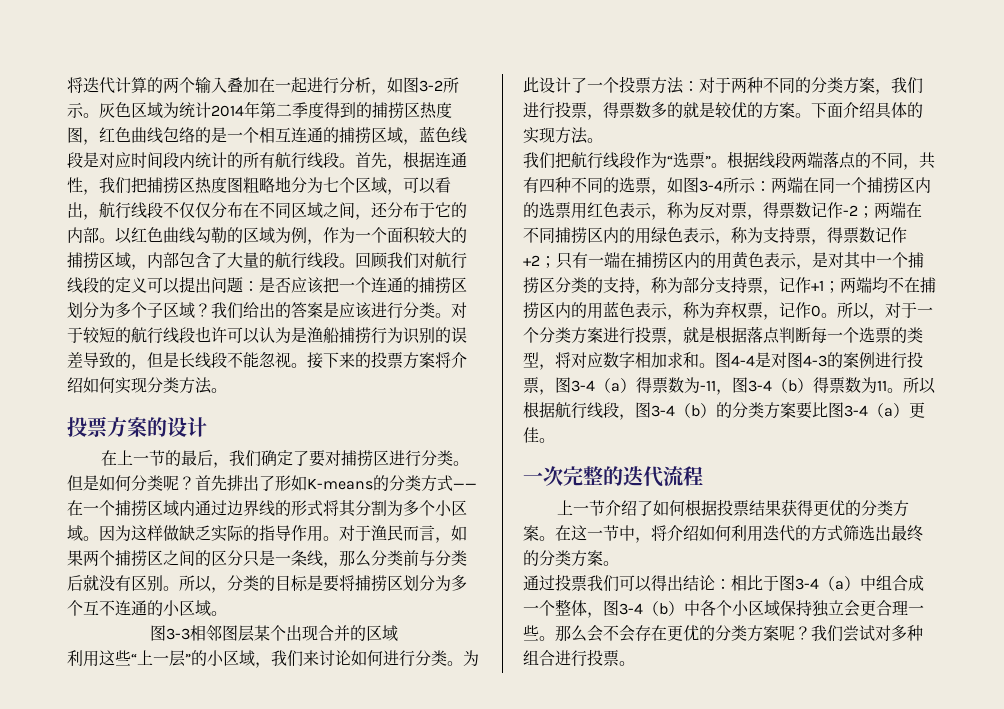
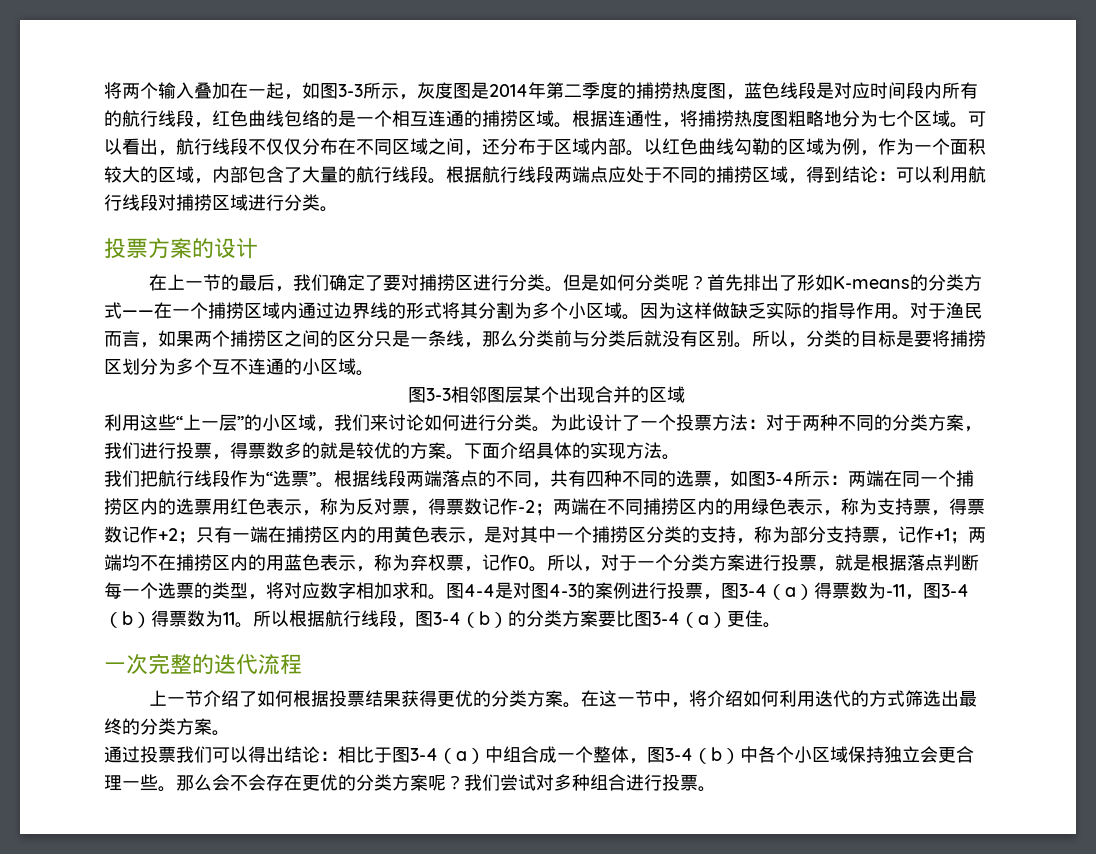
- 将迭代计算的两个输入叠加在一起进行分析，如图3-2所示。灰色区域为统计2014年第二季度得到的捕捞区热度图，红色曲线包络的是一个相互连通的捕捞区域，蓝色线段是对应时间段内统计的所有航行线段。首先，根据连通性，我们把捕捞区热度图粗略地分为七个区域，可以看出，航行线段不仅仅分布在不同区域之间，还分布于它的内部。
+ 将两个输入叠加在一起，如图3-3所示，灰度图是2014年第二季度的捕捞热度图，蓝色线段是对应时间段内所有的航行线段，红色曲线包络的是一个相互连通的捕捞区域。根据连通性，将捕捞热度图粗略地分为七个区域。可以看出，航行线段不仅仅分布在不同区域之间，还分布于区域内部。
- 以红色曲线勾勒的区域为例，作为一个面积较大的捕捞区域，内部包含了大量的航行线段。
+ 以红色曲线勾勒的区域为例，作为一个面积较大的区域，内部包含了大量的航行线段。
- 回顾我们对航行线段的定义可以提出问题：是否应该把一个连通的捕捞区划分为多个子区域？我们给出的答案是应该进行分类。对于较短的航行线段也许可以认为是渔船捕捞行为识别的误差导致的，但是长线段不能忽视。接下来的投票方案将介绍如何实现分类方法。
+ 根据航行线段两端点应处于不同的捕捞区域，得到结论：可以利用航行线段对捕捞区域进行分类。

